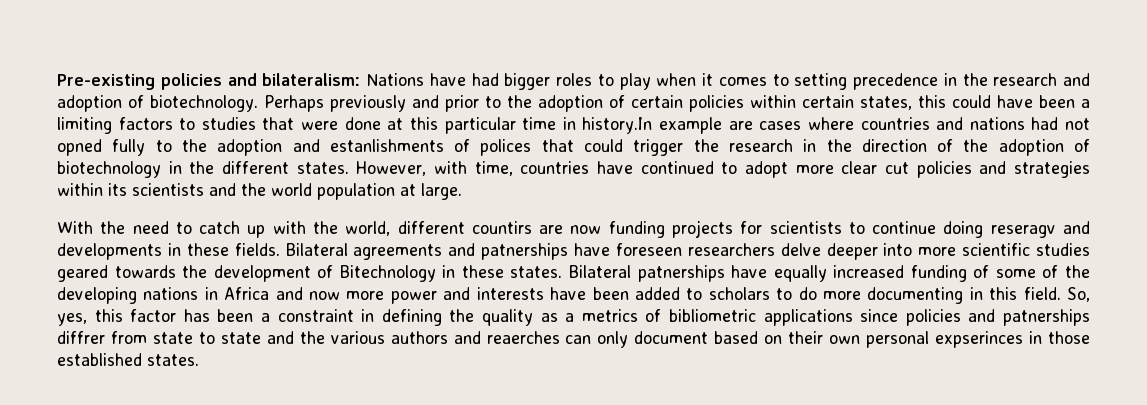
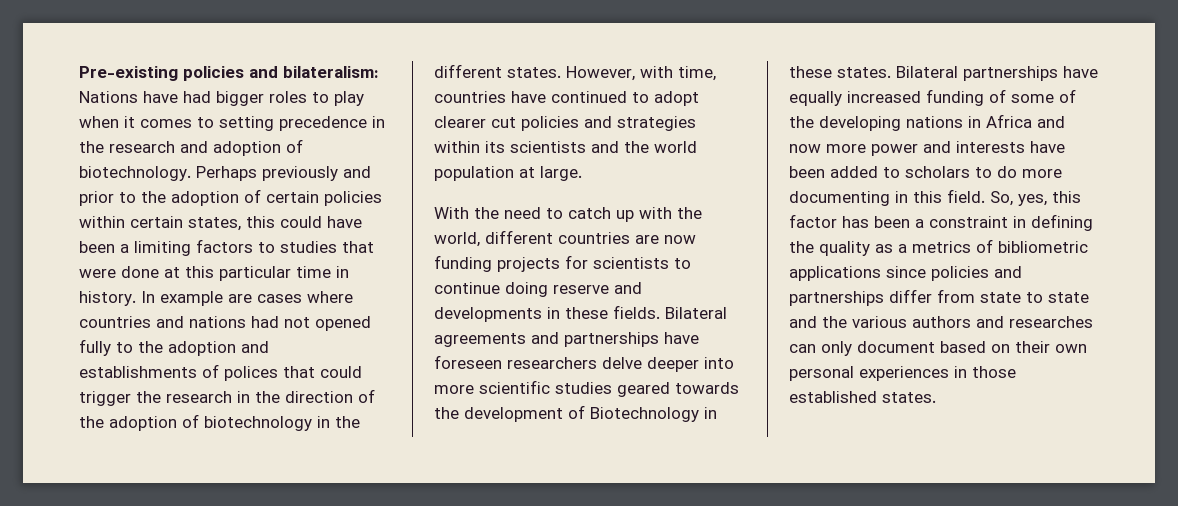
- Perhaps previously and prior to the adoption of certain policies within certain states, this could have been a limiting factors to studies that were done at this particular time in history.In example are cases where countries and nations had not opned fully to the adoption and estanlishments of polices that could trigger the research in the direction of the adoption of biotechnology in the different states.
+ Perhaps previously and prior to the adoption of certain policies within certain states, this could have been a limiting factors to studies that were done at this particular time in history. In example are cases where countries and nations had not opened fully to the adoption and establishments of polices that could trigger the research in the direction of the adoption of biotechnology in the different states.
- However, with time, countries have continued to adopt more clear cut policies and strategies within its scientists and the world population at large.
+ However, with time, countries have continued to adopt clearer cut policies and strategies within its scientists and the world population at large.
- With the need to catch up with the world, different countirs are now funding projects for scientists to continue doing reseragv and developments in these fields.
+ With the need to catch up with the world, different countries are now funding projects for scientists to continue doing reserve and developments in these fields.
- Bilateral agreements and patnerships have foreseen researchers delve deeper into more scientific studies geared towards the development of Bitechnology in these states.
+ Bilateral agreements and partnerships have foreseen researchers delve deeper into more scientific studies geared towards the development of Biotechnology in these states.
- Bilateral patnerships have equally increased funding of some of the developing nations in Africa and now more power and interests have been added to scholars to do more documenting in this field.
+ Bilateral partnerships have equally increased funding of some of the developing nations in Africa and now more power and interests have been added to scholars to do more documenting in this field.
- So, yes, this factor has been a constraint in defining the quality as a metrics of bibliometric applications since policies and patnerships diffrer from state to state and the various authors and reaerches can only document based on their own personal expserinces in those established states.
+ So, yes, this factor has been a constraint in defining the quality as a metrics of bibliometric applications since policies and partnerships differ from state to state and the various authors and researches can only document based on their own personal experiences in those established states.

